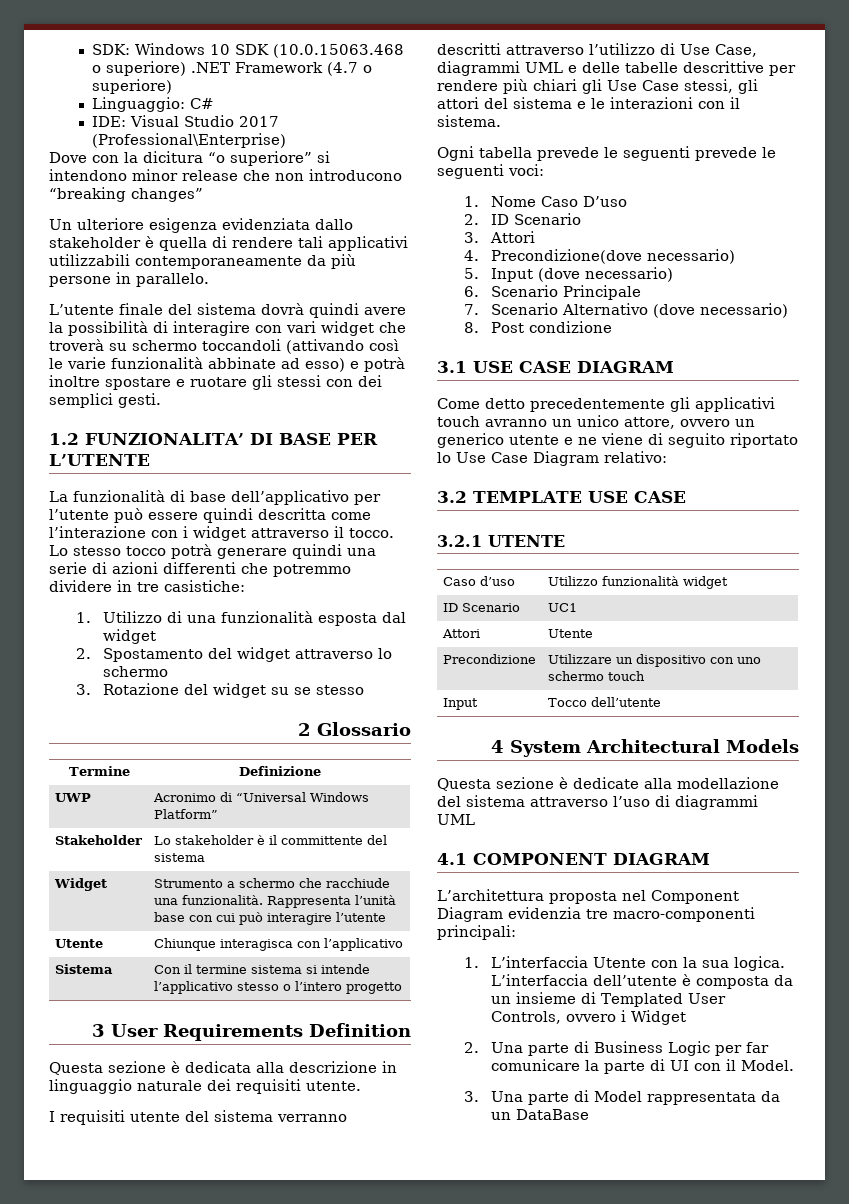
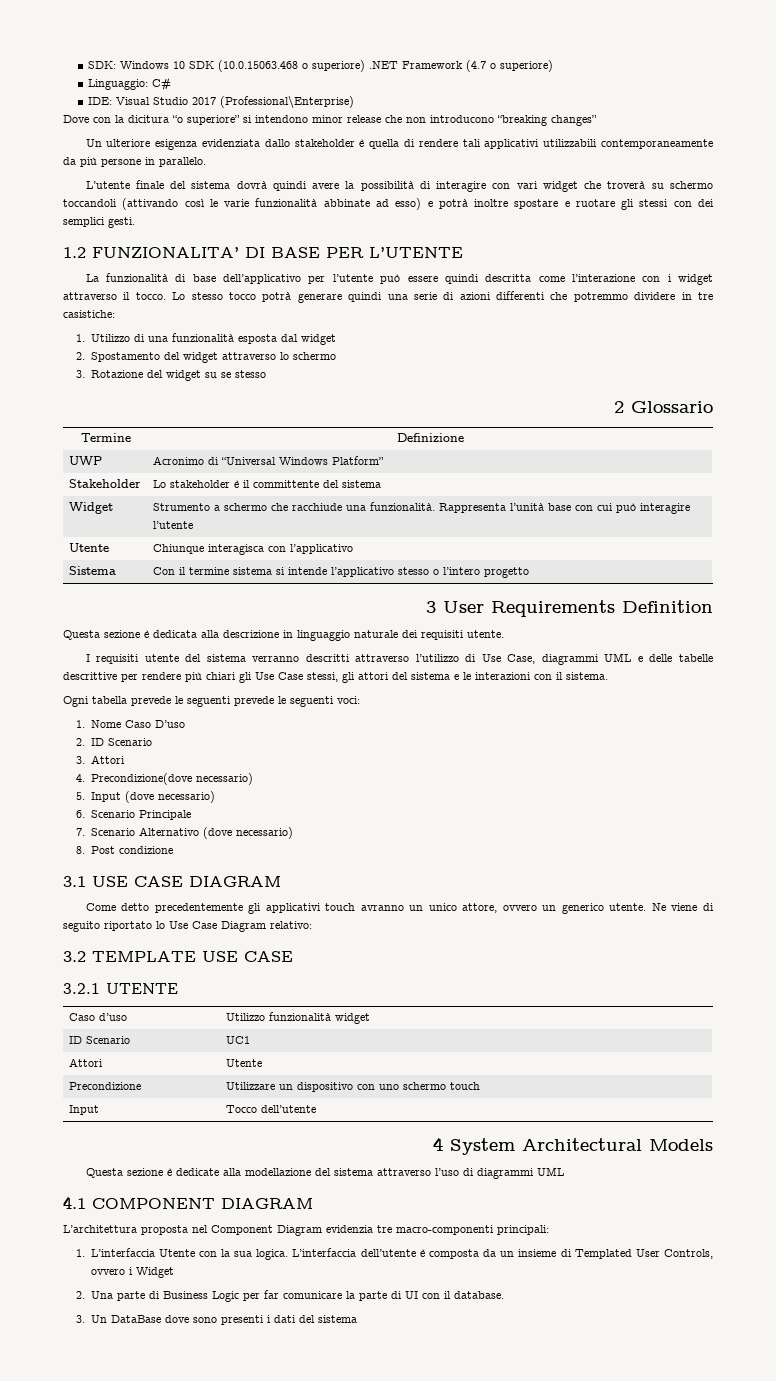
- Come detto precedentemente gli applicativi touch avranno un unico attore, ovvero un generico utente e ne viene di seguito riportato lo Use Case Diagram relativo:
+ Come detto precedentemente gli applicativi touch avranno un unico attore, ovvero un generico utente. Ne viene di seguito riportato lo Use Case Diagram relativo:
- 2. Una parte di Business Logic per far comunicare la parte di UI con il Model.
- 3. Una parte di Model rappresentata da un DataBase
+ 2. Una parte di Business Logic per far comunicare la parte di UI con il database.
+ 3. Un DataBase dove sono presenti i dati del sistema

